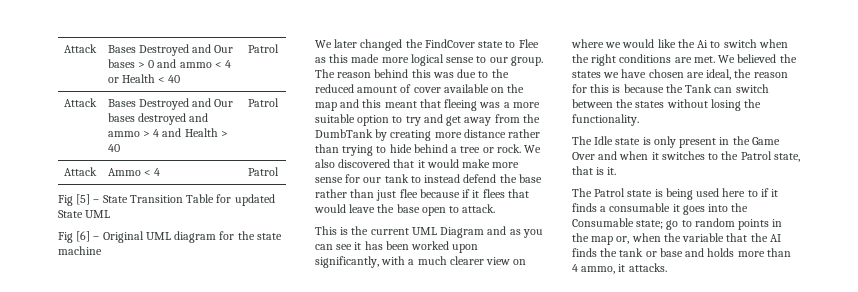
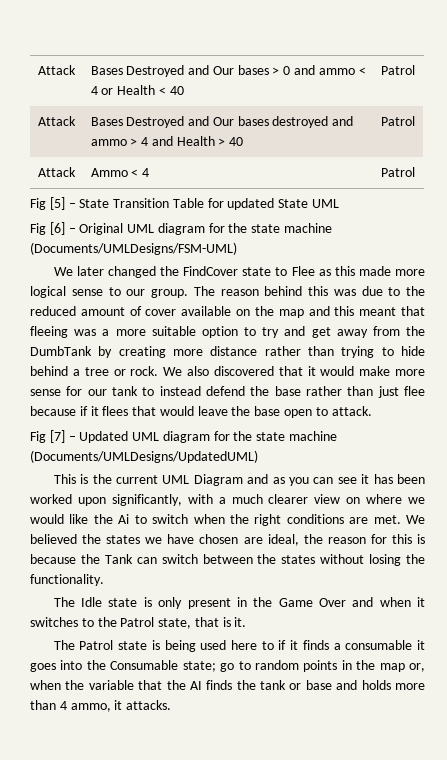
- Fig [6] – Original UML diagram for the state machine
+ Fig [6] – Original UML diagram for the state machine (Documents/UMLDesigns/FSM-UML)
+ Fig [7] – Updated UML diagram for the state machine (Documents/UMLDesigns/UpdatedUML)

